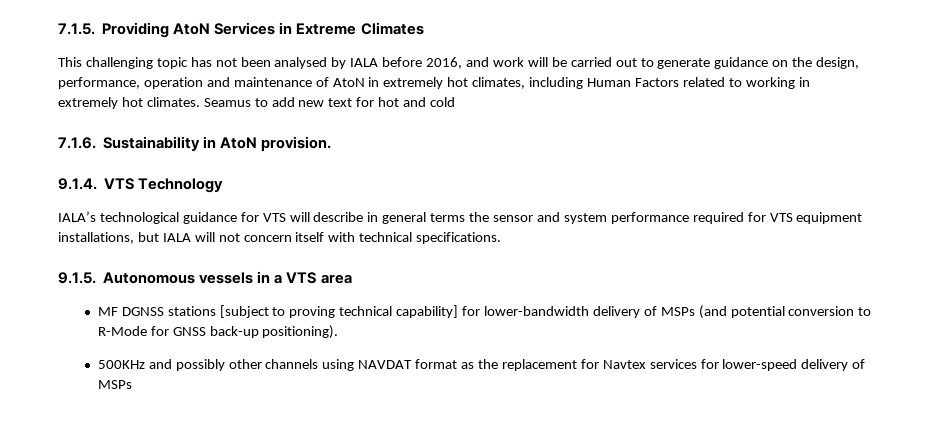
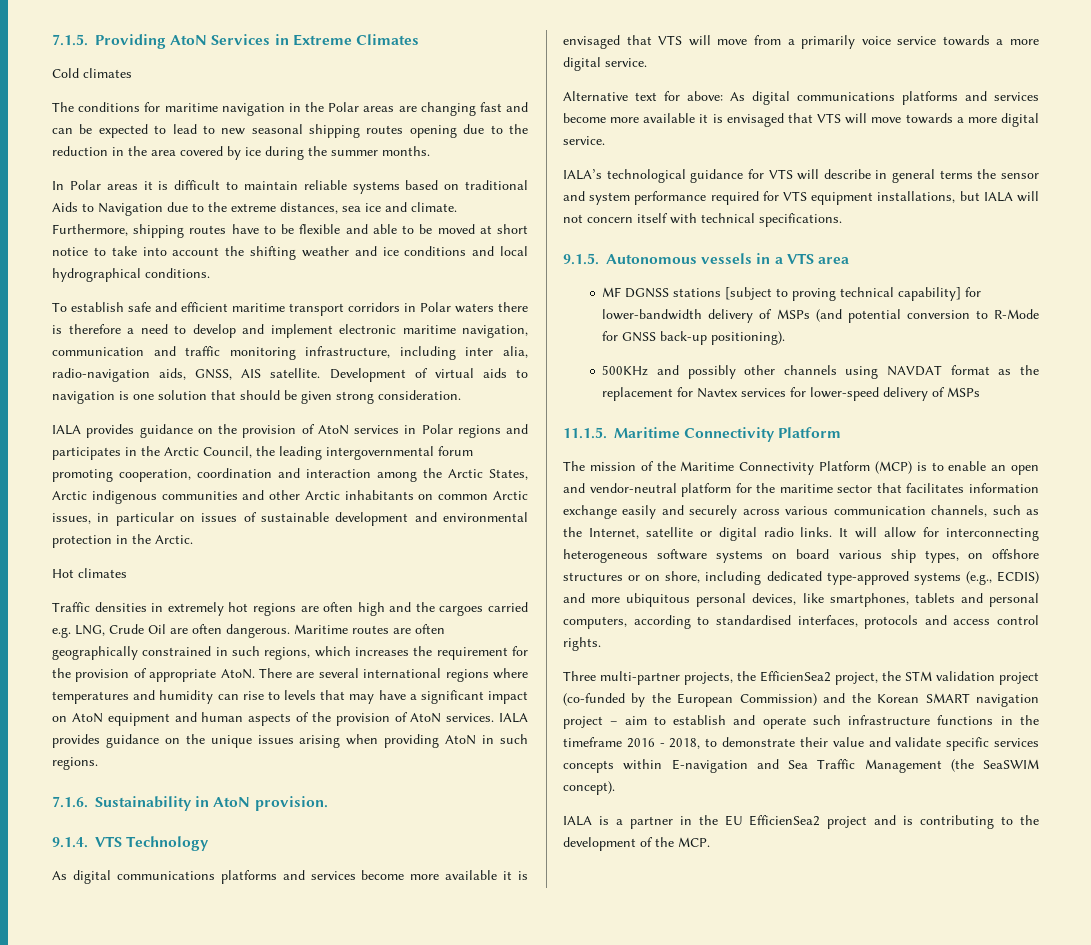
- This challenging topic has not been analysed by IALA before 2016, and work will be carried out to generate guidance on the design, performance, operation and maintenance of AtoN in extremely hot climates, including Human Factors related to working in extremely hot climates. Seamus to add new text for hot and cold
+ Cold climates
+ The conditions for maritime navigation in the Polar areas are changing fast and can be expected to lead to new seasonal shipping routes opening due to the reduction in the area covered by ice during the summer months.
+ In Polar areas it is difficult to maintain reliable systems based on traditional Aids to Navigation due to the extreme distances, sea ice and climate. Furthermore, shipping routes have to be flexible and able to be moved at short notice to take into account the shifting weather and ice conditions and local hydrographical conditions.
+ To establish safe and efficient maritime transport corridors in Polar waters there is therefore a need to develop and implement electronic maritime navigation, communication and traffic monitoring infrastructure, including inter alia, radio-navigation aids, GNSS, AIS satellite. Development of virtual aids to navigation is one solution that should be given strong consideration.
+ IALA provides guidance on the provision of AtoN services in Polar regions and participates in the Arctic Council, the leading intergovernmental forum promoting cooperation, coordination and interaction among the Arctic States, Arctic indigenous communities and other Arctic inhabitants on common Arctic issues, in particular on issues of sustainable development and environmental protection in the Arctic.
+ Hot climates
+ Traffic densities in extremely hot regions are often high and the cargoes carried e.g. LNG, Crude Oil are often dangerous. Maritime routes are often geographically constrained in such regions, which increases the requirement for the provision of appropriate AtoN. There are several international regions where temperatures and humidity can rise to levels that may have a significant impact on AtoN equipment and human aspects of the provision of AtoN services. IALA provides guidance on the unique issues arising when providing AtoN in such regions.
+ As digital communications platforms and services become more available it is envisaged that VTS will move from a primarily voice service towards a more digital service.
+ Alternative text for above: As digital communications platforms and services become more available it is envisaged that VTS will move towards a more digital service.
+ 11.1.5. Maritime Connectivity Platform
+ The mission of the Maritime Connectivity Platform (MCP) is to enable an open and vendor-neutral platform for the maritime sector that facilitates information exchange easily and securely across various communication channels, such as the Internet, satellite or digital radio links. It will allow for interconnecting heterogeneous software systems on board various ship types, on offshore structures or on shore, including dedicated type-approved systems (e.g., ECDIS) and more ubiquitous personal devices, like smartphones, tablets and personal computers, according to standardised interfaces, protocols and access control rights.
+ Three multi-partner projects, the EfficienSea2 project, the STM validation project (co-funded by the European Commission) and the Korean SMART navigation project – aim to establish and operate such infrastructure functions in the timeframe 2016 - 2018, to demonstrate their value and validate specific services concepts within E-navigation and Sea Traffic Management (the SeaSWIM concept).
+ IALA is a partner in the EU EfficienSea2 project and is contributing to the development of the MCP.

